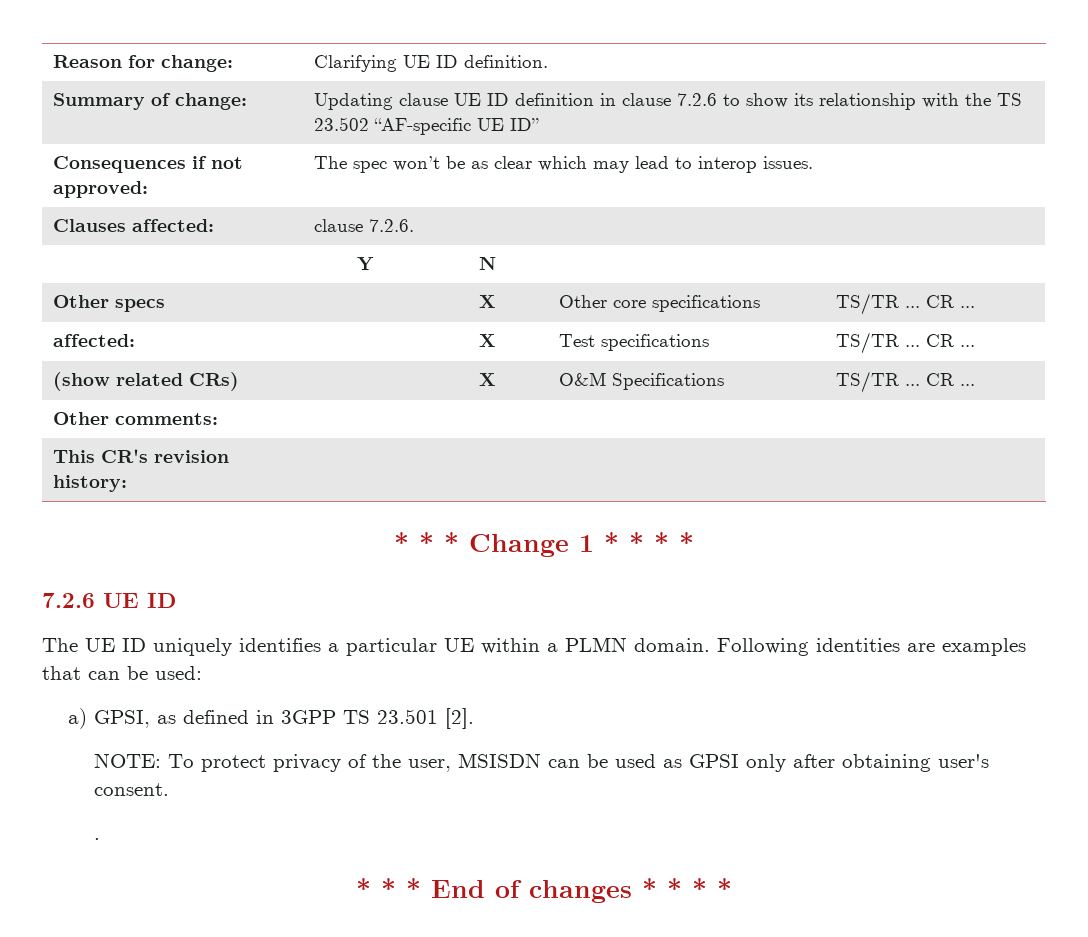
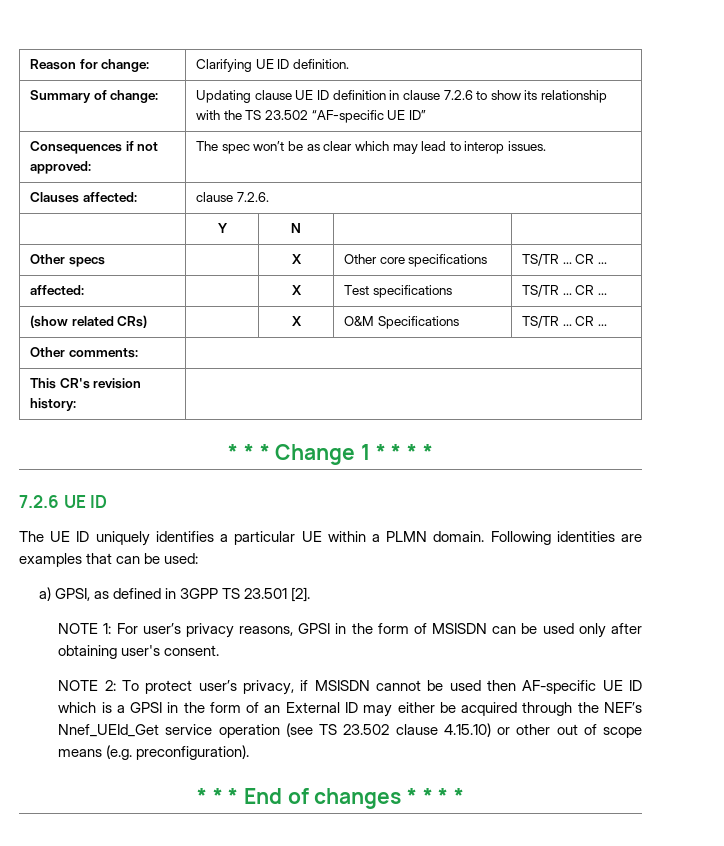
- NOTE: To protect privacy of the user, MSISDN can be used as GPSI only after obtaining user's consent.
+ NOTE 1: For user’s privacy reasons, GPSI in the form of MSISDN can be used only after obtaining user's consent.
- .
+ NOTE 2: To protect user’s privacy, if MSISDN cannot be used then AF-specific UE ID which is a GPSI in the form of an External ID may either be acquired through the NEF’s Nnef_UEId_Get service operation (see TS 23.502 clause 4.15.10) or other out of scope means (e.g. preconfiguration).

